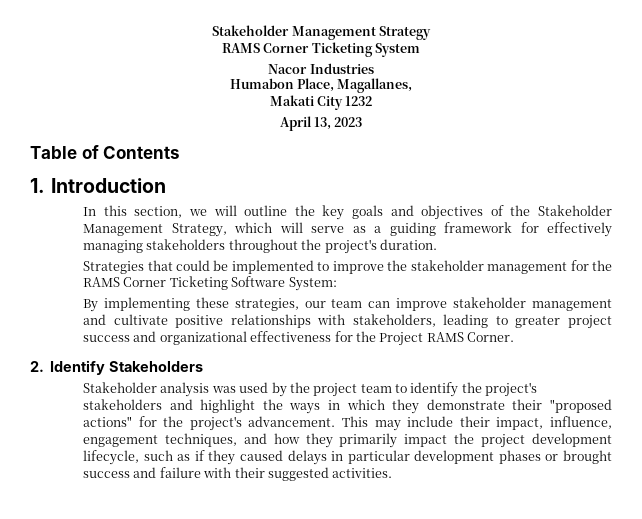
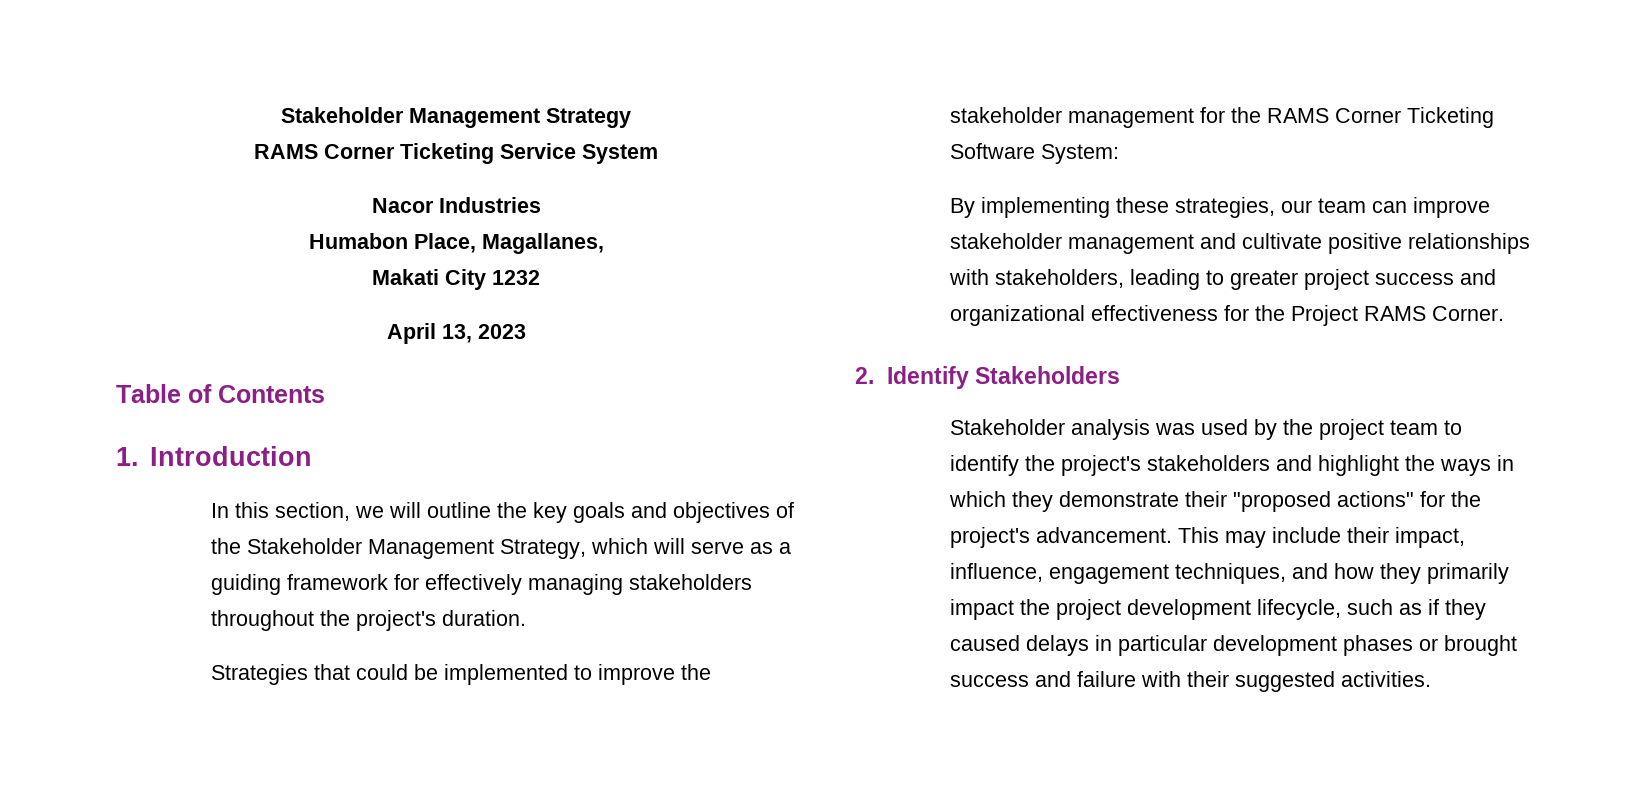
- RAMS Corner Ticketing System
+ RAMS Corner Ticketing Service System

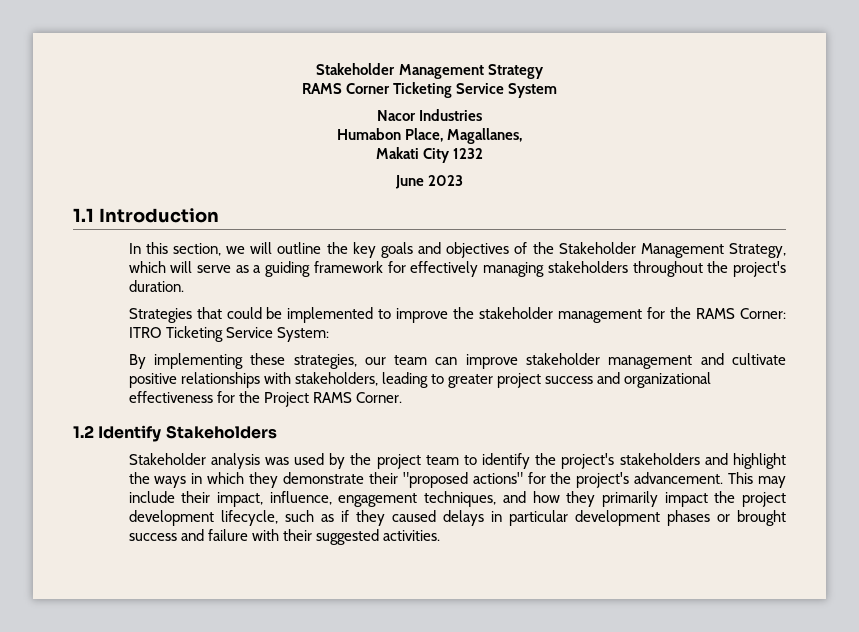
- April 13, 2023
+ June 2023
- Table of Contents
- 1. Introduction
+ 1.1 Introduction
- Strategies that could be implemented to improve the stakeholder management for the RAMS Corner Ticketing Software System:
+ Strategies that could be implemented to improve the stakeholder management for the RAMS Corner: ITRO Ticketing Service System:
- 2. Identify Stakeholders
+ 1.2 Identify Stakeholders

